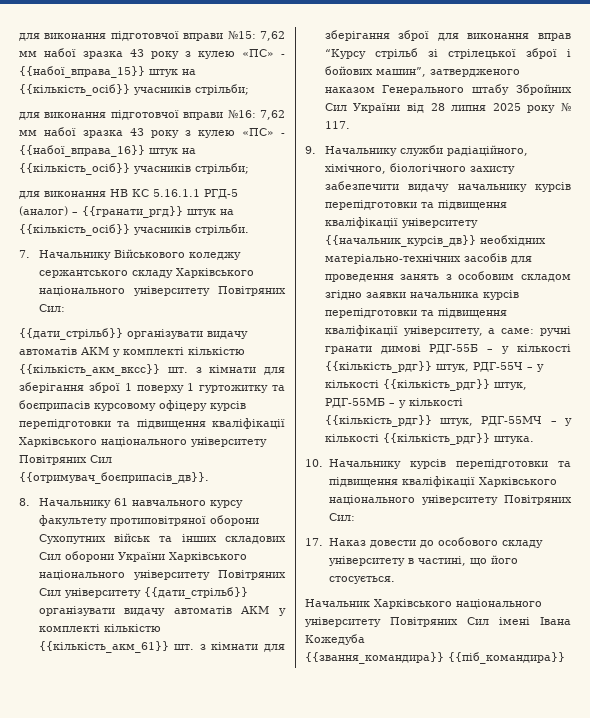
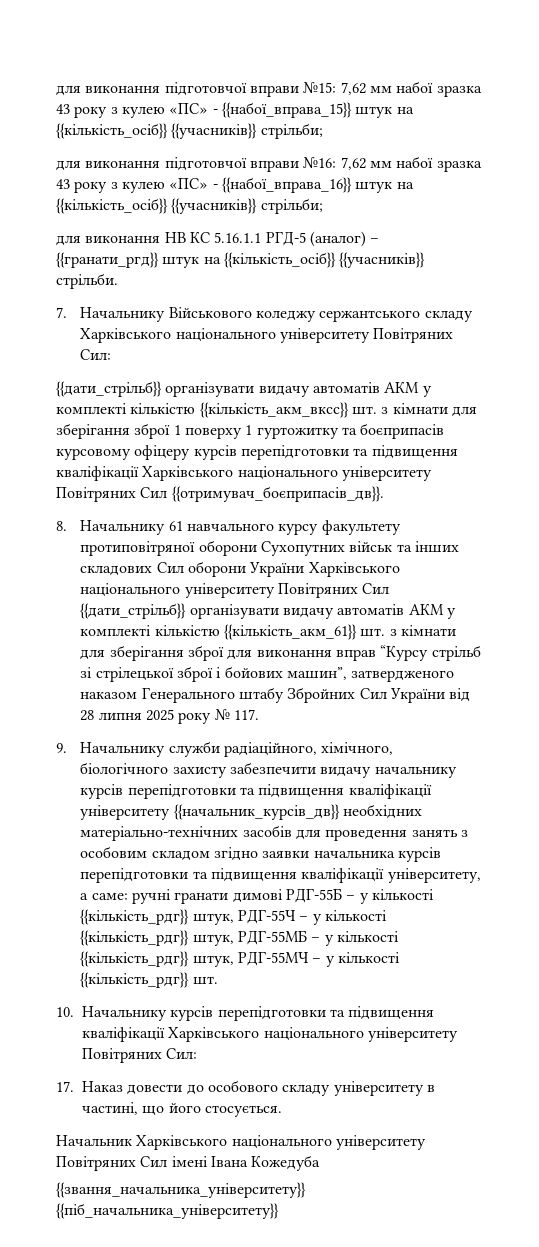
- для виконання підготовчої вправи №15: 7,62 мм набої зразка 43 року з кулею «ПС» - {{набої_вправа_15}} штук на {{кількість_осіб}} учасників стрільби;
+ для виконання підготовчої вправи №15: 7,62 мм набої зразка 43 року з кулею «ПС» - {{набої_вправа_15}} штук на {{кількість_осіб}} {{учасників}} стрільби;
- для виконання підготовчої вправи №16: 7,62 мм набої зразка 43 року з кулею «ПС» - {{набої_вправа_16}} штук на {{кількість_осіб}} учасників стрільби;
+ для виконання підготовчої вправи №16: 7,62 мм набої зразка 43 року з кулею «ПС» - {{набої_вправа_16}} штук на {{кількість_осіб}} {{учасників}} стрільби;
- для виконання НВ КС 5.16.1.1 РГД-5 (аналог) – {{гранати_ргд}} штук на {{кількість_осіб}} учасників стрільби.
+ для виконання НВ КС 5.16.1.1 РГД-5 (аналог) – {{гранати_ргд}} штук на {{кількість_осіб}} {{учасників}} стрільби.
- 8. Начальнику 61 навчального курсу факультету протиповітряної оборони Сухопутних військ та інших складових Сил оборони України Харківського національного університету Повітряних Сил університету {{дати_стрільб}} організувати видачу автоматів АКМ у комплекті кількістю {{кількість_акм_61}} шт. з кімнати для зберігання зброї для виконання вправ “Курсу стрільб зі стрілецької зброї і бойових машин”, затвердженого наказом Генерального штабу Збройних Сил України від 28 липня 2025 року № 117.
+ 8. Начальнику 61 навчального курсу факультету протиповітряної оборони Сухопутних військ та інших складових Сил оборони України Харківського національного університету Повітряних Сил {{дати_стрільб}} організувати видачу автоматів АКМ у комплекті кількістю {{кількість_акм_61}} шт. з кімнати для зберігання зброї для виконання вправ “Курсу стрільб зі стрілецької зброї і бойових машин”, затвердженого наказом Генерального штабу Збройних Сил України від 28 липня 2025 року № 117.
- ручні гранати димові РДГ-55Б – у кількості {{кількість_рдг}} штук, РДГ-55Ч – у кількості {{кількість_рдг}} штук, РДГ-55МБ – у кількості {{кількість_рдг}} штук, РДГ-55МЧ – у кількості {{кількість_рдг}} штука.
+ ручні гранати димові РДГ-55Б – у кількості {{кількість_рдг}} штук, РДГ-55Ч – у кількості {{кількість_рдг}} штук, РДГ-55МБ – у кількості {{кількість_рдг}} штук, РДГ-55МЧ – у кількості {{кількість_рдг}} шт.
- {{звання_командира}} {{піб_командира}}
+ {{звання_начальника_університету}} {{піб_начальника_університету}}

